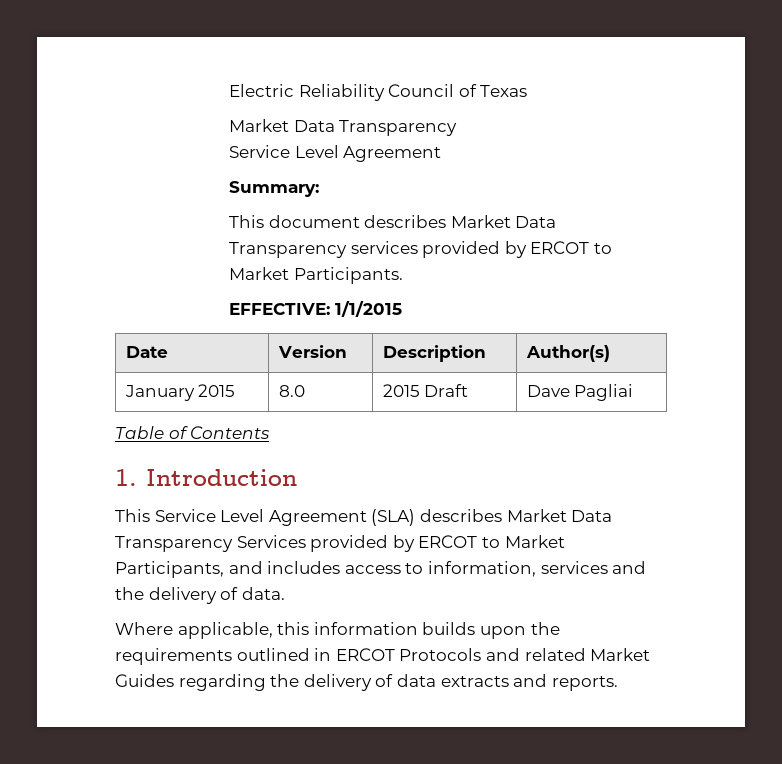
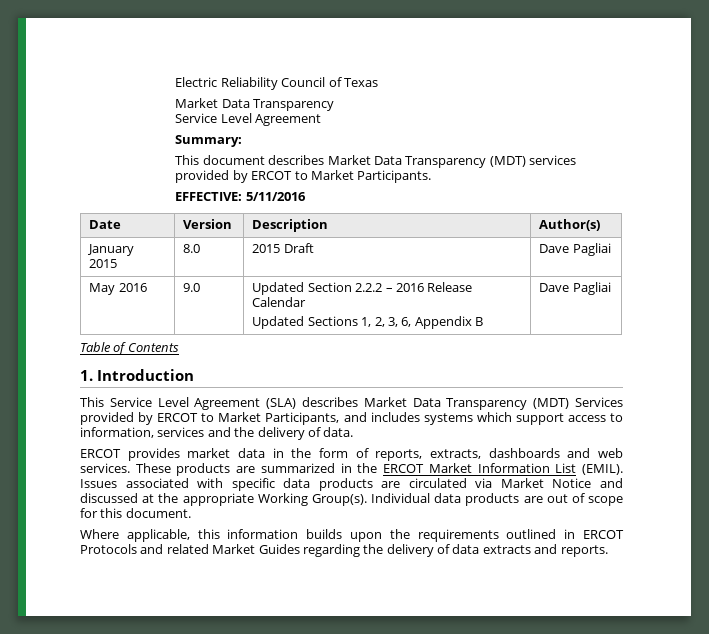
- This document describes Market Data Transparency services provided by ERCOT to Market Participants.
+ This document describes Market Data Transparency (MDT) services provided by ERCOT to Market Participants.
- EFFECTIVE: 1/1/2015
+ EFFECTIVE: 5/11/2016
+ May 2016 | 9.0 | Updated Section 2.2.2 – 2016 Release Calendar
+ Updated Sections 1, 2, 3, 6, Appendix B | Dave Pagliai
- This Service Level Agreement (SLA) describes Market Data Transparency Services provided by ERCOT to Market Participants, and includes access to information, services and the delivery of data.
+ This Service Level Agreement (SLA) describes Market Data Transparency (MDT) Services provided by ERCOT to Market Participants, and includes systems which support access to information, services and the delivery of data.
+ ERCOT provides market data in the form of reports, extracts, dashboards and web services. These products are summarized in the ERCOT Market Information List (EMIL). Issues associated with specific data products are circulated via Market Notice and discussed at the appropriate Working Group(s). Individual data products are out of scope for this document.

